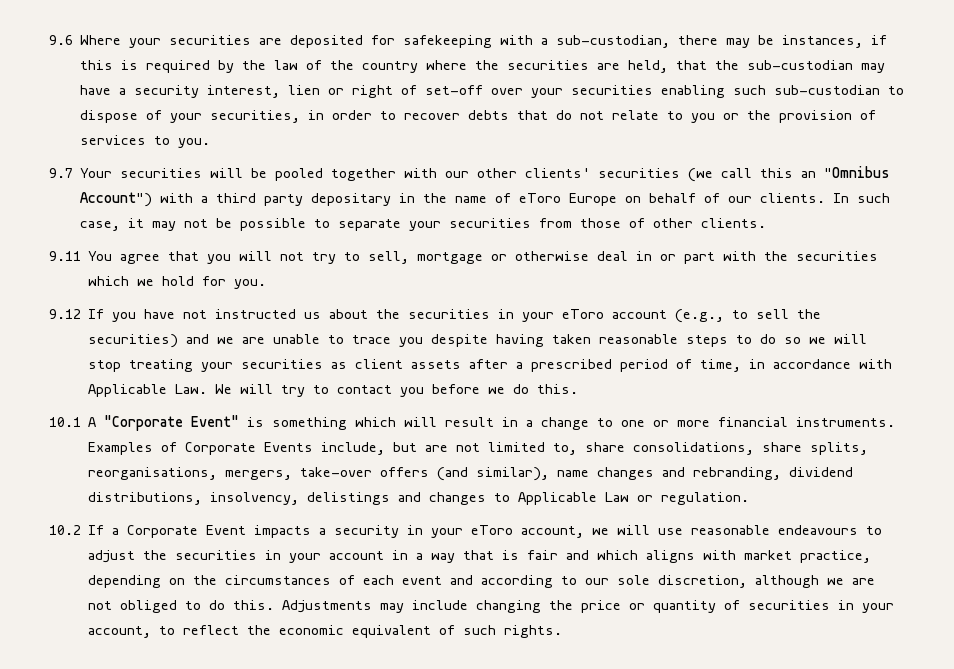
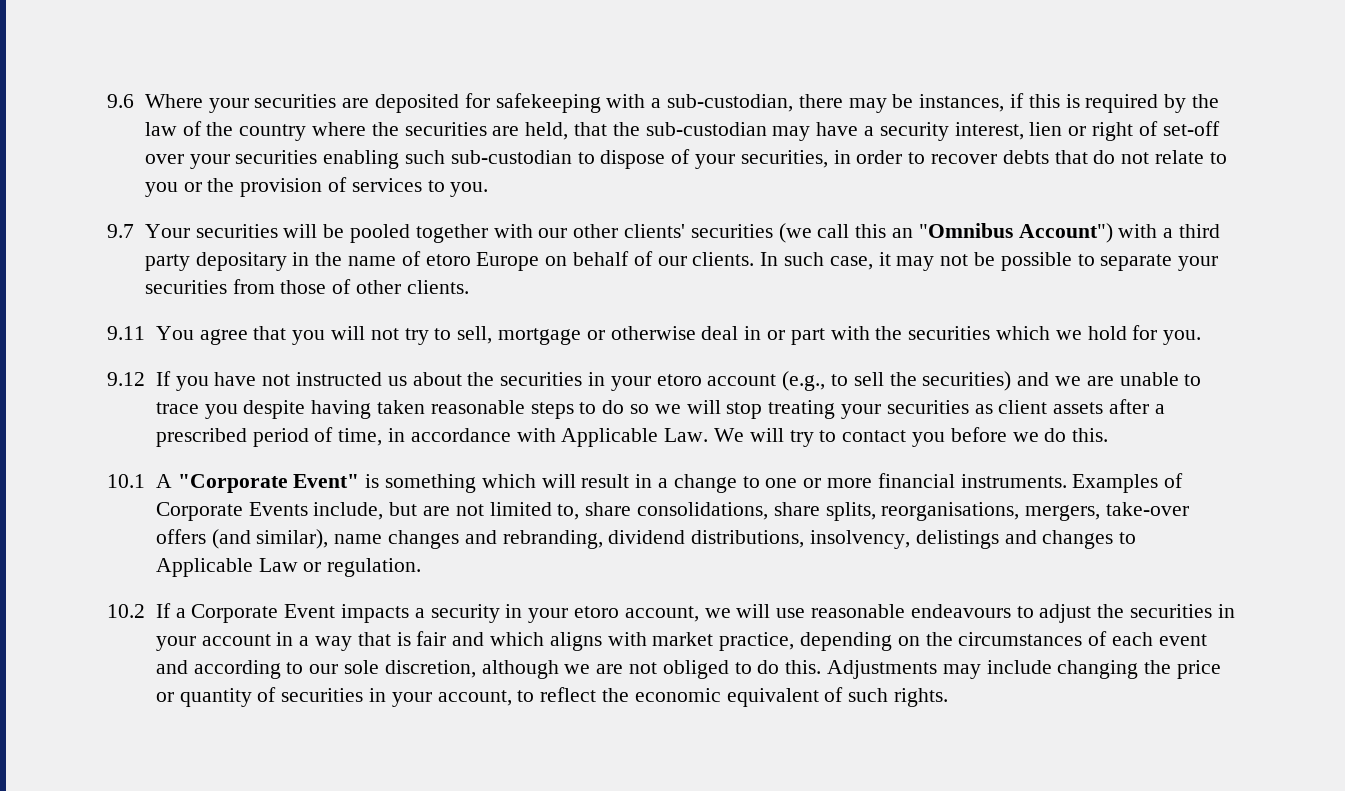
- 9.7 Your securities will be pooled together with our other clients' securities (we call this an "Omnibus Account") with a third party depositary in the name of eToro Europe on behalf of our clients.
+ 9.7 Your securities will be pooled together with our other clients' securities (we call this an "Omnibus Account") with a third party depositary in the name of etoro Europe on behalf of our clients.
- 9.12 If you have not instructed us about the securities in your eToro account (e.g., to sell the securities) and we are unable to trace you despite having taken reasonable steps to do so we will stop treating your securities as client assets after a prescribed period of time, in accordance with Applicable Law. We will try to contact you before we do this.
+ 9.12 If you have not instructed us about the securities in your etoro account (e.g., to sell the securities) and we are unable to trace you despite having taken reasonable steps to do so we will stop treating your securities as client assets after a prescribed period of time, in accordance with Applicable Law. We will try to contact you before we do this.
- 10.2 If a Corporate Event impacts a security in your eToro account, we will use reasonable endeavours to adjust the securities in your account in a way that is fair and which aligns with market practice, depending on the circumstances of each event and according to our sole discretion, although we are not obliged to do this.
+ 10.2 If a Corporate Event impacts a security in your etoro account, we will use reasonable endeavours to adjust the securities in your account in a way that is fair and which aligns with market practice, depending on the circumstances of each event and according to our sole discretion, although we are not obliged to do this.

